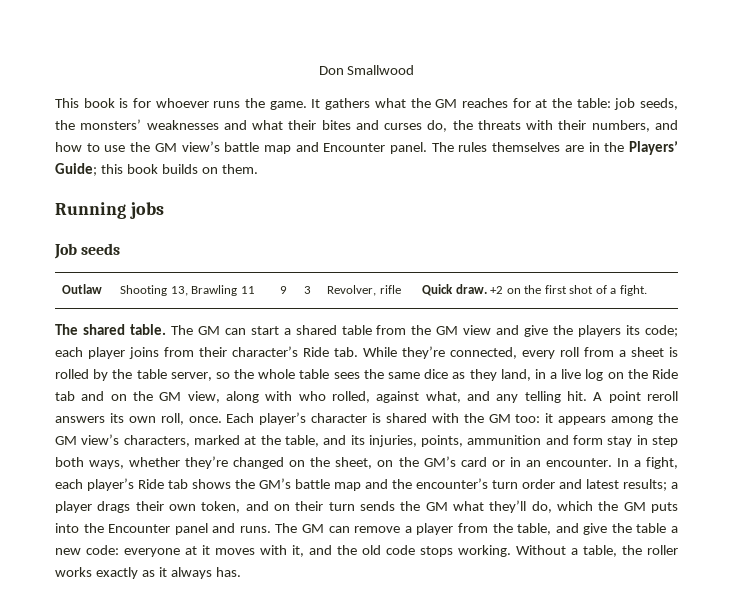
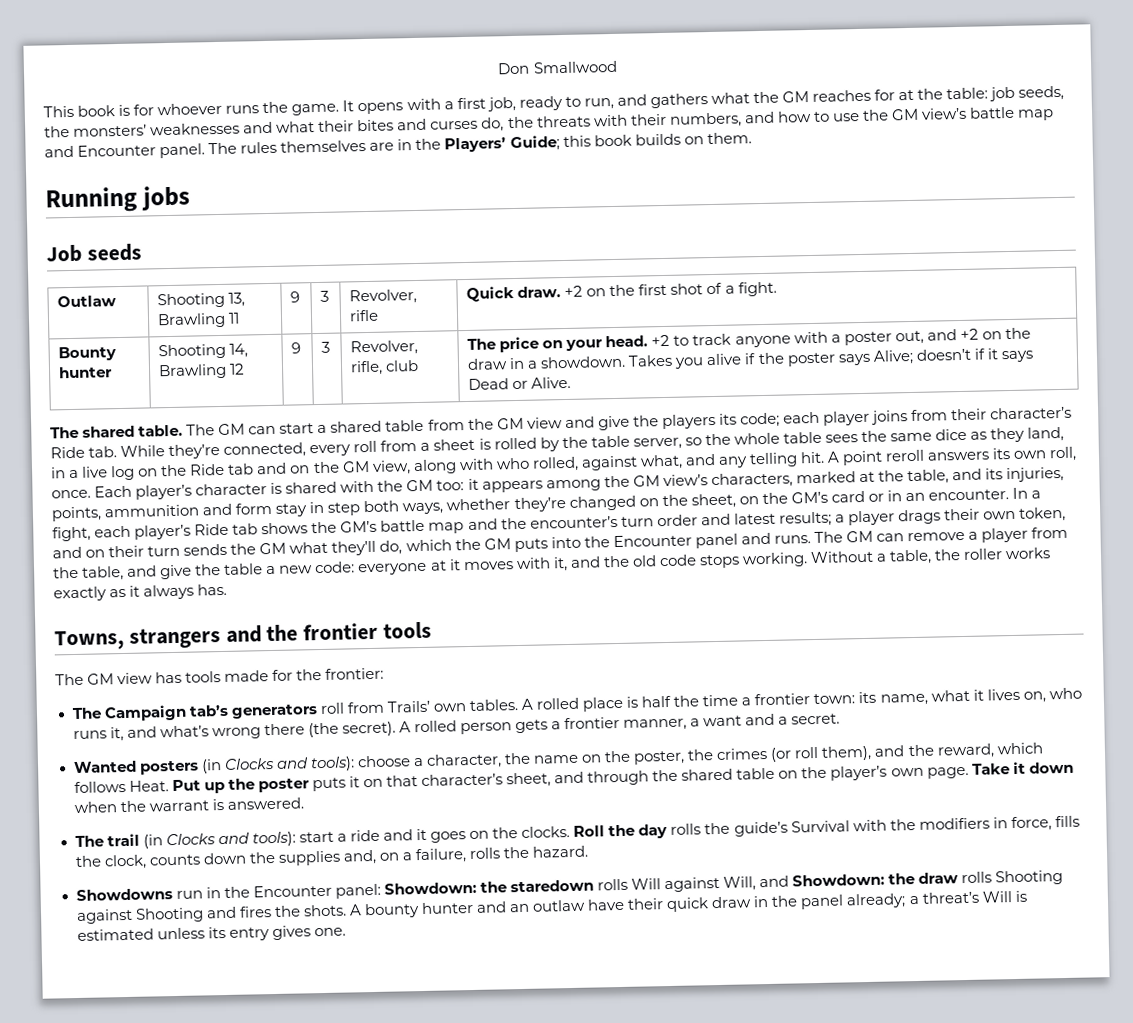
- It gathers what the GM reaches for at the table: job seeds, the monsters’ weaknesses and what their bites and curses do, the threats with their numbers, and how to use the GM view’s battle map and Encounter panel.
+ It opens with a first job, ready to run, and gathers what the GM reaches for at the table: job seeds, the monsters’ weaknesses and what their bites and curses do, the threats with their numbers, and how to use the GM view’s battle map and Encounter panel.
+ Bounty hunter | Shooting 14, Brawling 12 | 9 | 3 | Revolver, rifle, club | The price on your head. +2 to track anyone with a poster out, and +2 on the draw in a showdown. Takes you alive if the poster says Alive; doesn’t if it says Dead or Alive.
+ Towns, strangers and the frontier tools
+ The GM view has tools made for the frontier:
+ The Campaign tab’s generators roll from Trails’ own tables. A rolled place is half the time a frontier town: its name, what it lives on, who runs it, and what’s wrong there (the secret). A rolled person gets a frontier manner, a want and a secret.
+ Wanted posters (in Clocks and tools): choose a character, the name on the poster, the crimes (or roll them), and the reward, which follows Heat. Put up the poster puts it on that character’s sheet, and through the shared table on the player’s own page. Take it down when the warrant is answered.
+ The trail (in Clocks and tools): start a ride and it goes on the clocks. Roll the day rolls the guide’s Survival with the modifiers in force, fills the clock, counts down the supplies and, on a failure, rolls the hazard.
+ Showdowns run in the Encounter panel: Showdown: the staredown rolls Will against Will, and Showdown: the draw rolls Shooting against Shooting and fires the shots. A bounty hunter and an outlaw have their quick draw in the panel already; a threat’s Will is estimated unless its entry gives one.

